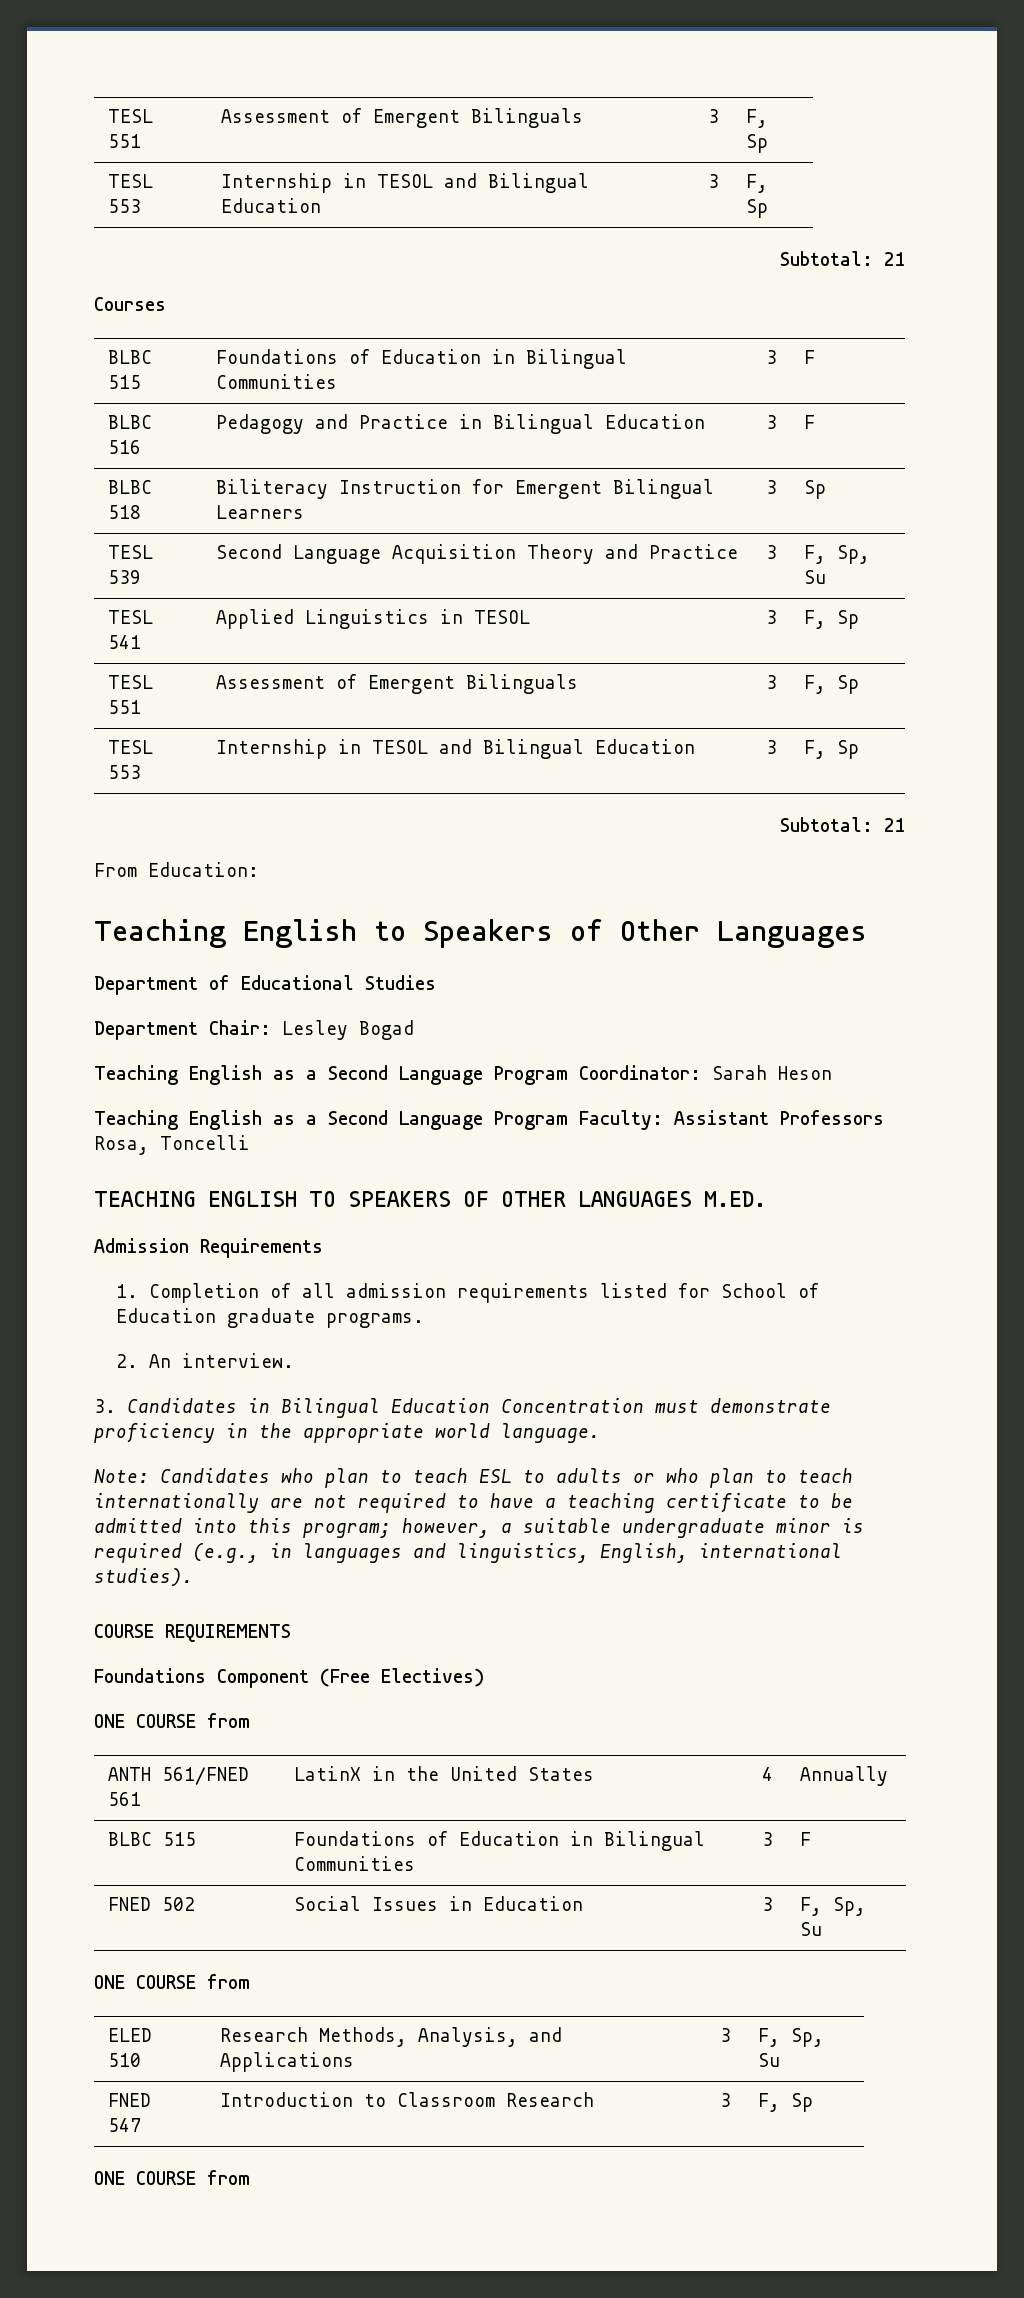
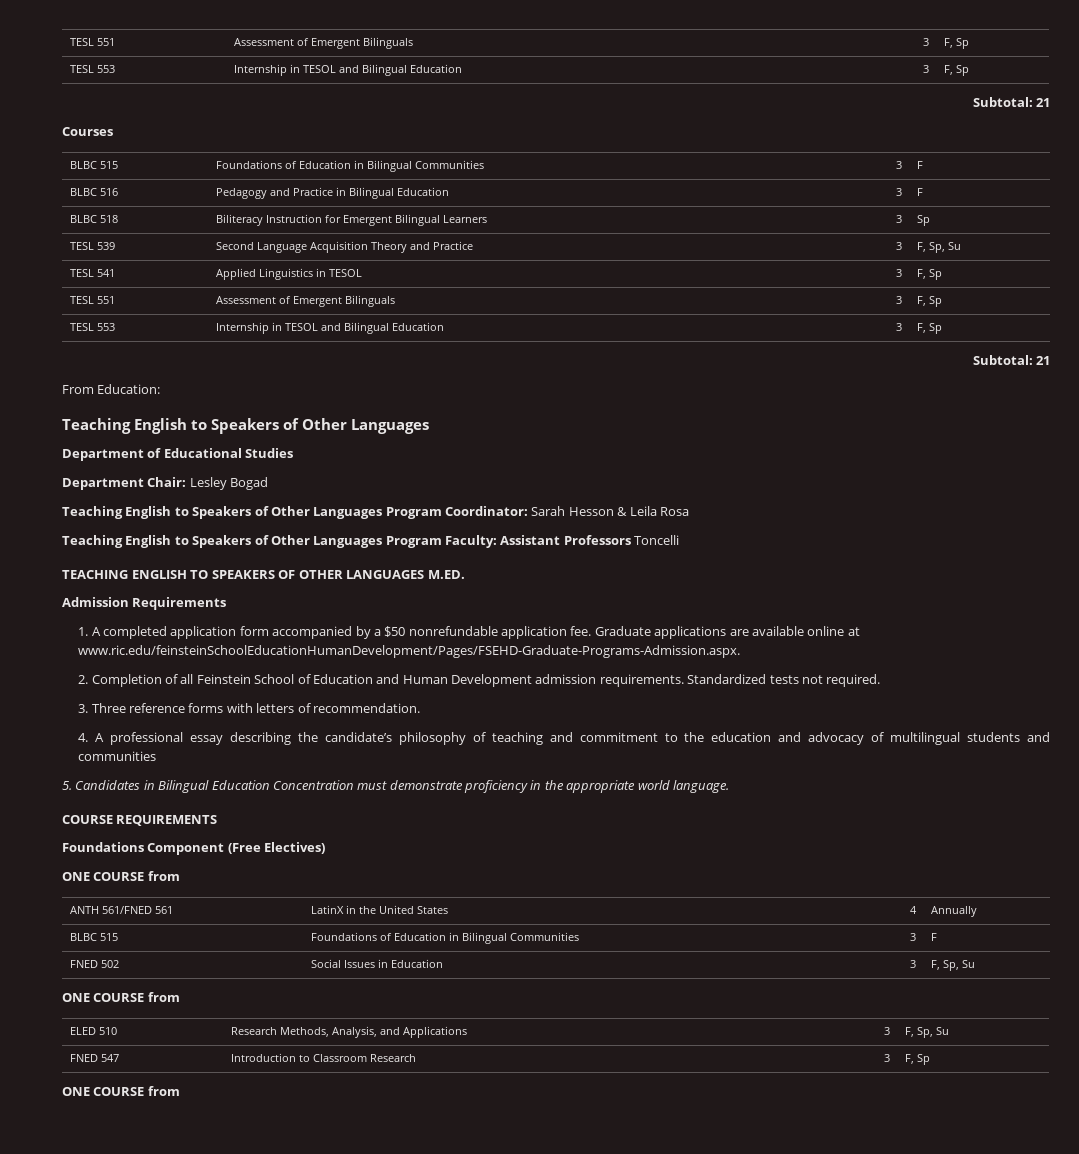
- Teaching English as a Second Language Program Coordinator: Sarah Heson
- Teaching English as a Second Language Program Faculty: Assistant Professors Rosa, Toncelli
+ Teaching English to Speakers of Other Languages Program Coordinator: Sarah Hesson & Leila Rosa
+ Teaching English to Speakers of Other Languages Program Faculty: Assistant Professors Toncelli
- 1. Completion of all admission requirements listed for School of Education graduate programs.
- 2. An interview.
- 3. Candidates in Bilingual Education Concentration must demonstrate proficiency in the appropriate world language.
+ 1. A completed application form accompanied by a $50 nonrefundable application fee. Graduate applications are available online at www.ric.edu/feinsteinSchoolEducationHumanDevelopment/Pages/FSEHD-Graduate-Programs-Admission.aspx.
+ 2. Completion of all Feinstein School of Education and Human Development admission requirements. Standardized tests not required.
+ 3. Three reference forms with letters of recommendation.
+ 4. A professional essay describing the candidate’s philosophy of teaching and commitment to the education and advocacy of multilingual students and communities
+ 5. Candidates in Bilingual Education Concentration must demonstrate proficiency in the appropriate world language.
- Note: Candidates who plan to teach ESL to adults or who plan to teach internationally are not required to have a teaching certificate to be admitted into this program; however, a suitable undergraduate minor is required (e.g., in languages and linguistics, English, international studies).

